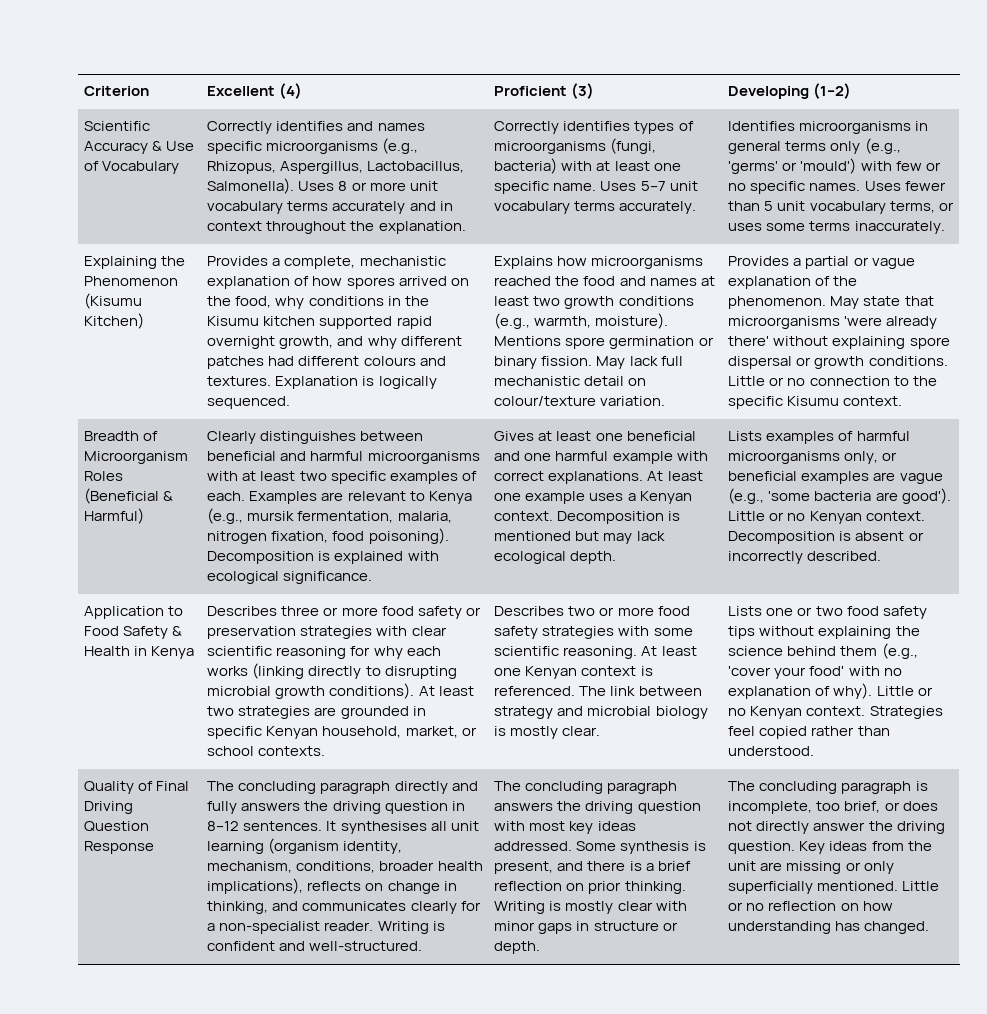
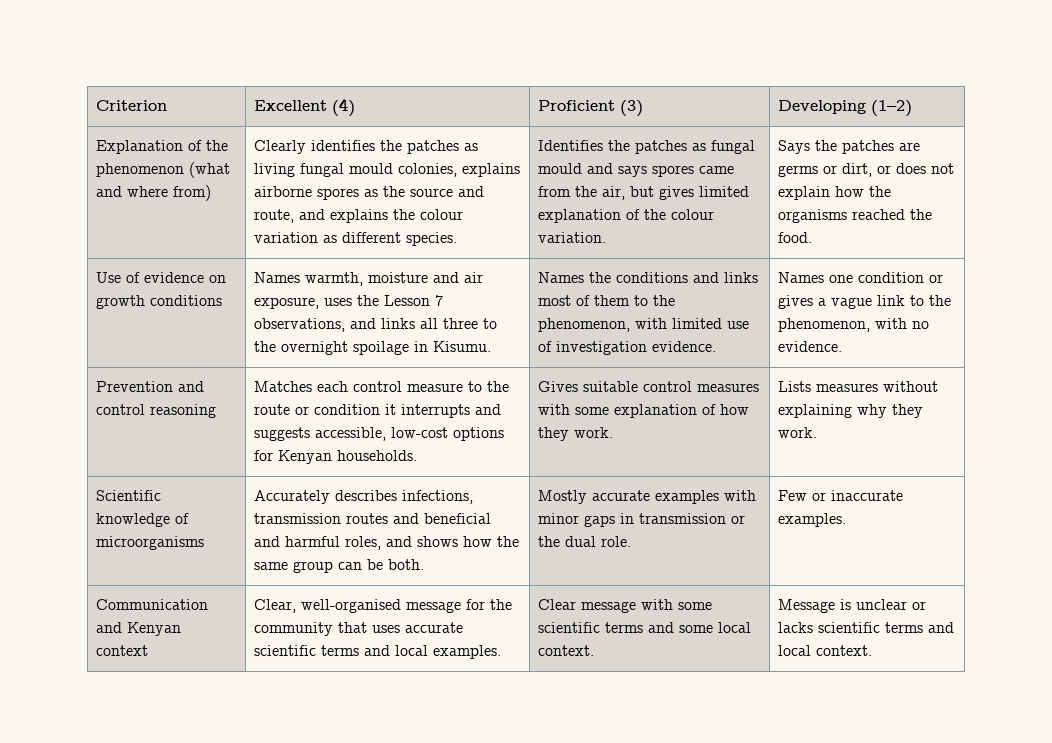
- Scientific Accuracy & Use of Vocabulary | Correctly identifies and names specific microorganisms (e.g., Rhizopus, Aspergillus, Lactobacillus, Salmonella). Uses 8 or more unit vocabulary terms accurately and in context throughout the explanation. | Correctly identifies types of microorganisms (fungi, bacteria) with at least one specific name. Uses 5–7 unit vocabulary terms accurately. | Identifies microorganisms in general terms only (e.g., 'germs' or 'mould') with few or no specific names. Uses fewer than 5 unit vocabulary terms, or uses some terms inaccurately.
- Explaining the Phenomenon (Kisumu Kitchen) | Provides a complete, mechanistic explanation of how spores arrived on the food, why conditions in the Kisumu kitchen supported rapid overnight growth, and why different patches had different colours and textures. Explanation is logically sequenced. | Explains how microorganisms reached the food and names at least two growth conditions (e.g., warmth, moisture). Mentions spore germination or binary fission. May lack full mechanistic detail on colour/texture variation. | Provides a partial or vague explanation of the phenomenon. May state that microorganisms 'were already there' without explaining spore dispersal or growth conditions. Little or no connection to the specific Kisumu context.
- Breadth of Microorganism Roles (Beneficial & Harmful) | Clearly distinguishes between beneficial and harmful microorganisms with at least two specific examples of each. Examples are relevant to Kenya (e.g., mursik fermentation, malaria, nitrogen fixation, food poisoning). Decomposition is explained with ecological significance. | Gives at least one beneficial and one harmful example with correct explanations. At least one example uses a Kenyan context. Decomposition is mentioned but may lack ecological depth. | Lists examples of harmful microorganisms only, or beneficial examples are vague (e.g., 'some bacteria are good'). Little or no Kenyan context. Decomposition is absent or incorrectly described.
- Application to Food Safety & Health in Kenya | Describes three or more food safety or preservation strategies with clear scientific reasoning for why each works (linking directly to disrupting microbial growth conditions). At least two strategies are grounded in specific Kenyan household, market, or school contexts. | Describes two or more food safety strategies with some scientific reasoning. At least one Kenyan context is referenced. The link between strategy and microbial biology is mostly clear. | Lists one or two food safety tips without explaining the science behind them (e.g., 'cover your food' with no explanation of why). Little or no Kenyan context. Strategies feel copied rather than understood.
- Quality of Final Driving Question Response | The concluding paragraph directly and fully answers the driving question in 8–12 sentences. It synthesises all unit learning (organism identity, mechanism, conditions, broader health implications), reflects on change in thinking, and communicates clearly for a non-specialist reader. Writing is confident and well-structured. | The concluding paragraph answers the driving question with most key ideas addressed. Some synthesis is present, and there is a brief reflection on prior thinking. Writing is mostly clear with minor gaps in structure or depth. | The concluding paragraph is incomplete, too brief, or does not directly answer the driving question. Key ideas from the unit are missing or only superficially mentioned. Little or no reflection on how understanding has changed.
+ Explanation of the phenomenon (what and where from) | Clearly identifies the patches as living fungal mould colonies, explains airborne spores as the source and route, and explains the colour variation as different species. | Identifies the patches as fungal mould and says spores came from the air, but gives limited explanation of the colour variation. | Says the patches are germs or dirt, or does not explain how the organisms reached the food.
+ Use of evidence on growth conditions | Names warmth, moisture and air exposure, uses the Lesson 7 observations, and links all three to the overnight spoilage in Kisumu. | Names the conditions and links most of them to the phenomenon, with limited use of investigation evidence. | Names one condition or gives a vague link to the phenomenon, with no evidence.
+ Prevention and control reasoning | Matches each control measure to the route or condition it interrupts and suggests accessible, low-cost options for Kenyan households. | Gives suitable control measures with some explanation of how they work. | Lists measures without explaining why they work.
+ Scientific knowledge of microorganisms | Accurately describes infections, transmission routes and beneficial and harmful roles, and shows how the same group can be both. | Mostly accurate examples with minor gaps in transmission or the dual role. | Few or inaccurate examples.
+ Communication and Kenyan context | Clear, well-organised message for the community that uses accurate scientific terms and local examples. | Clear message with some scientific terms and some local context. | Message is unclear or lacks scientific terms and local context.

